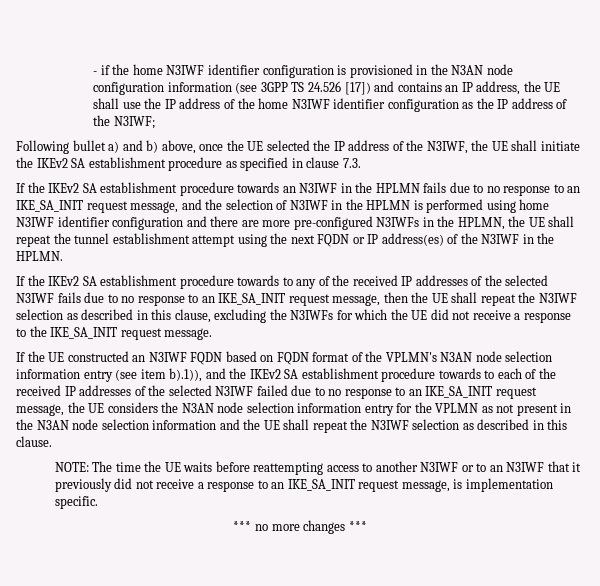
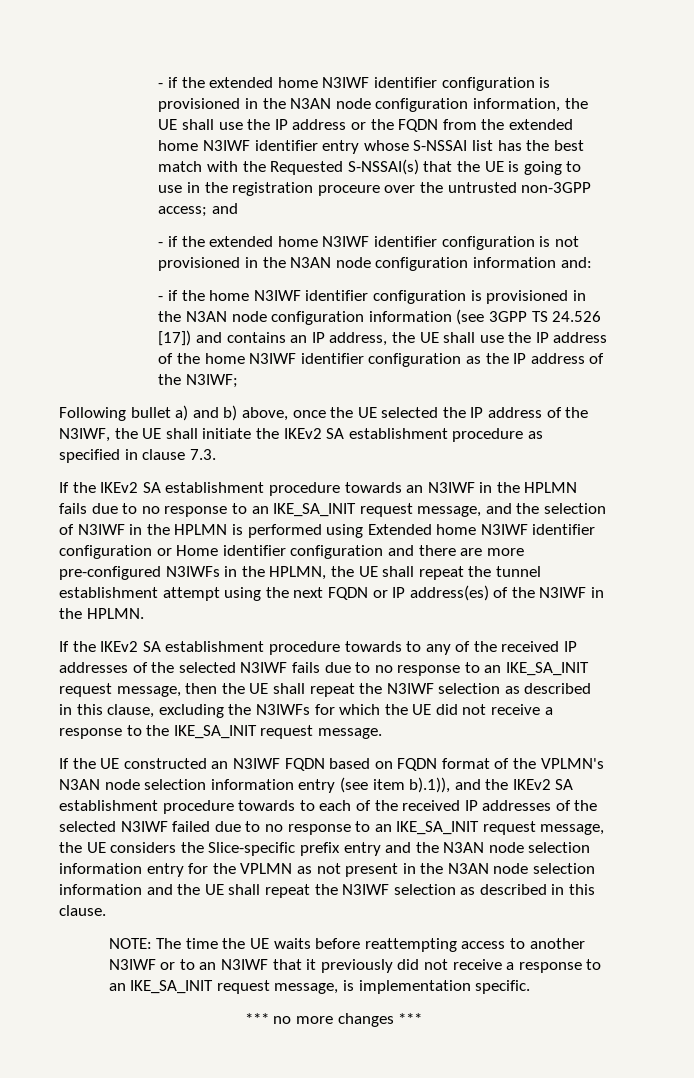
+ - if the extended home N3IWF identifier configuration is provisioned in the N3AN node configuration information, the UE shall use the IP address or the FQDN from the extended home N3IWF identifier entry whose S-NSSAI list has the best match with the Requested S-NSSAI(s) that the UE is going to use in the registration proceure over the untrusted non-3GPP access; and
+ - if the extended home N3IWF identifier configuration is not provisioned in the N3AN node configuration information and:
- If the IKEv2 SA establishment procedure towards an N3IWF in the HPLMN fails due to no response to an IKE_SA_INIT request message, and the selection of N3IWF in the HPLMN is performed using home N3IWF identifier configuration and there are more pre-configured N3IWFs in the HPLMN, the UE shall repeat the tunnel establishment attempt using the next FQDN or IP address(es) of the N3IWF in the HPLMN.
+ If the IKEv2 SA establishment procedure towards an N3IWF in the HPLMN fails due to no response to an IKE_SA_INIT request message, and the selection of N3IWF in the HPLMN is performed using Extended home N3IWF identifier configuration or Home identifier configuration and there are more pre-configured N3IWFs in the HPLMN, the UE shall repeat the tunnel establishment attempt using the next FQDN or IP address(es) of the N3IWF in the HPLMN.
- If the UE constructed an N3IWF FQDN based on FQDN format of the VPLMN's N3AN node selection information entry (see item b).1)), and the IKEv2 SA establishment procedure towards to each of the received IP addresses of the selected N3IWF failed due to no response to an IKE_SA_INIT request message, the UE considers the N3AN node selection information entry for the VPLMN as not present in the N3AN node selection information and the UE shall repeat the N3IWF selection as described in this clause.
+ If the UE constructed an N3IWF FQDN based on FQDN format of the VPLMN's N3AN node selection information entry (see item b).1)), and the IKEv2 SA establishment procedure towards to each of the received IP addresses of the selected N3IWF failed due to no response to an IKE_SA_INIT request message, the UE considers the Slice-specific prefix entry and the N3AN node selection information entry for the VPLMN as not present in the N3AN node selection information and the UE shall repeat the N3IWF selection as described in this clause.

